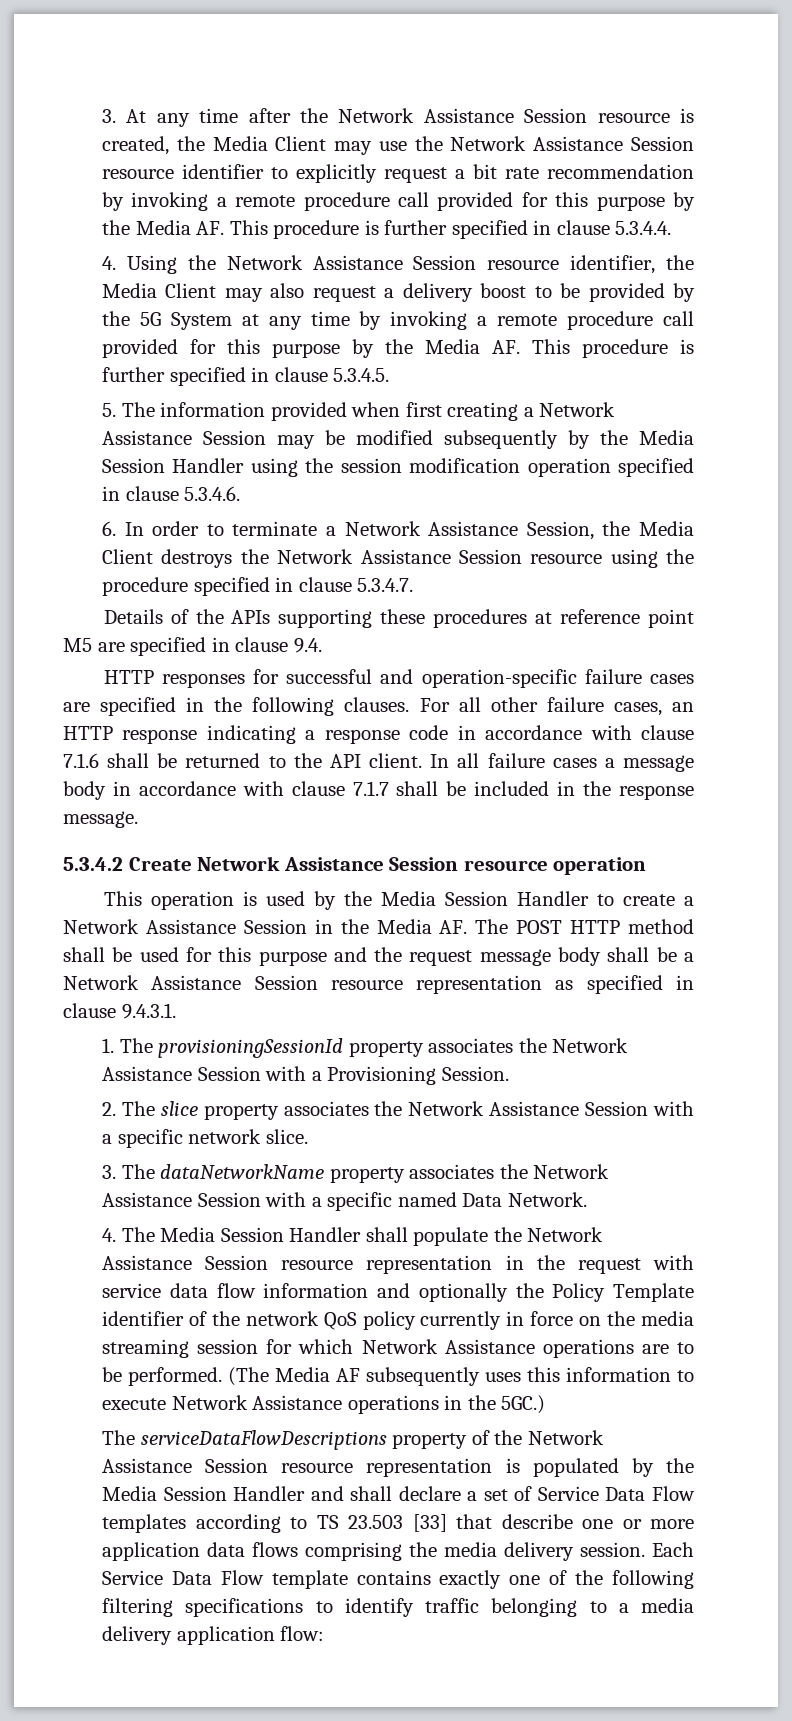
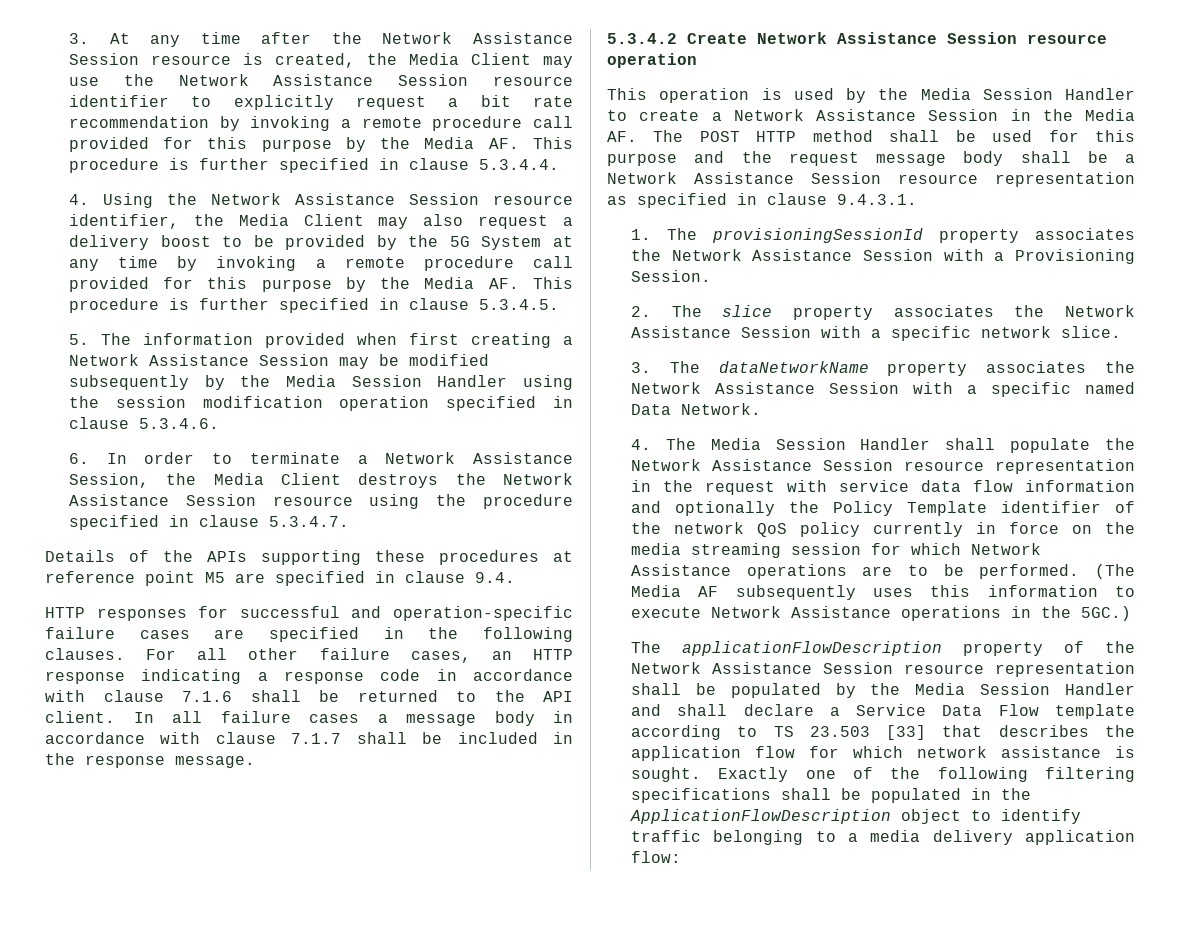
- The serviceDataFlowDescriptions property of the Network Assistance Session resource representation is populated by the Media Session Handler and shall declare a set of Service Data Flow templates according to TS 23.503 [33] that describe one or more application data flows comprising the media delivery session. Each Service Data Flow template contains exactly one of the following filtering specifications to identify traffic belonging to a media delivery application flow:
+ The applicationFlowDescription property of the Network Assistance Session resource representation shall be populated by the Media Session Handler and shall declare a Service Data Flow template according to TS 23.503 [33] that describes the application flow for which network assistance is sought. Exactly one of the following filtering specifications shall be populated in the ApplicationFlowDescription object to identify traffic belonging to a media delivery application flow:

